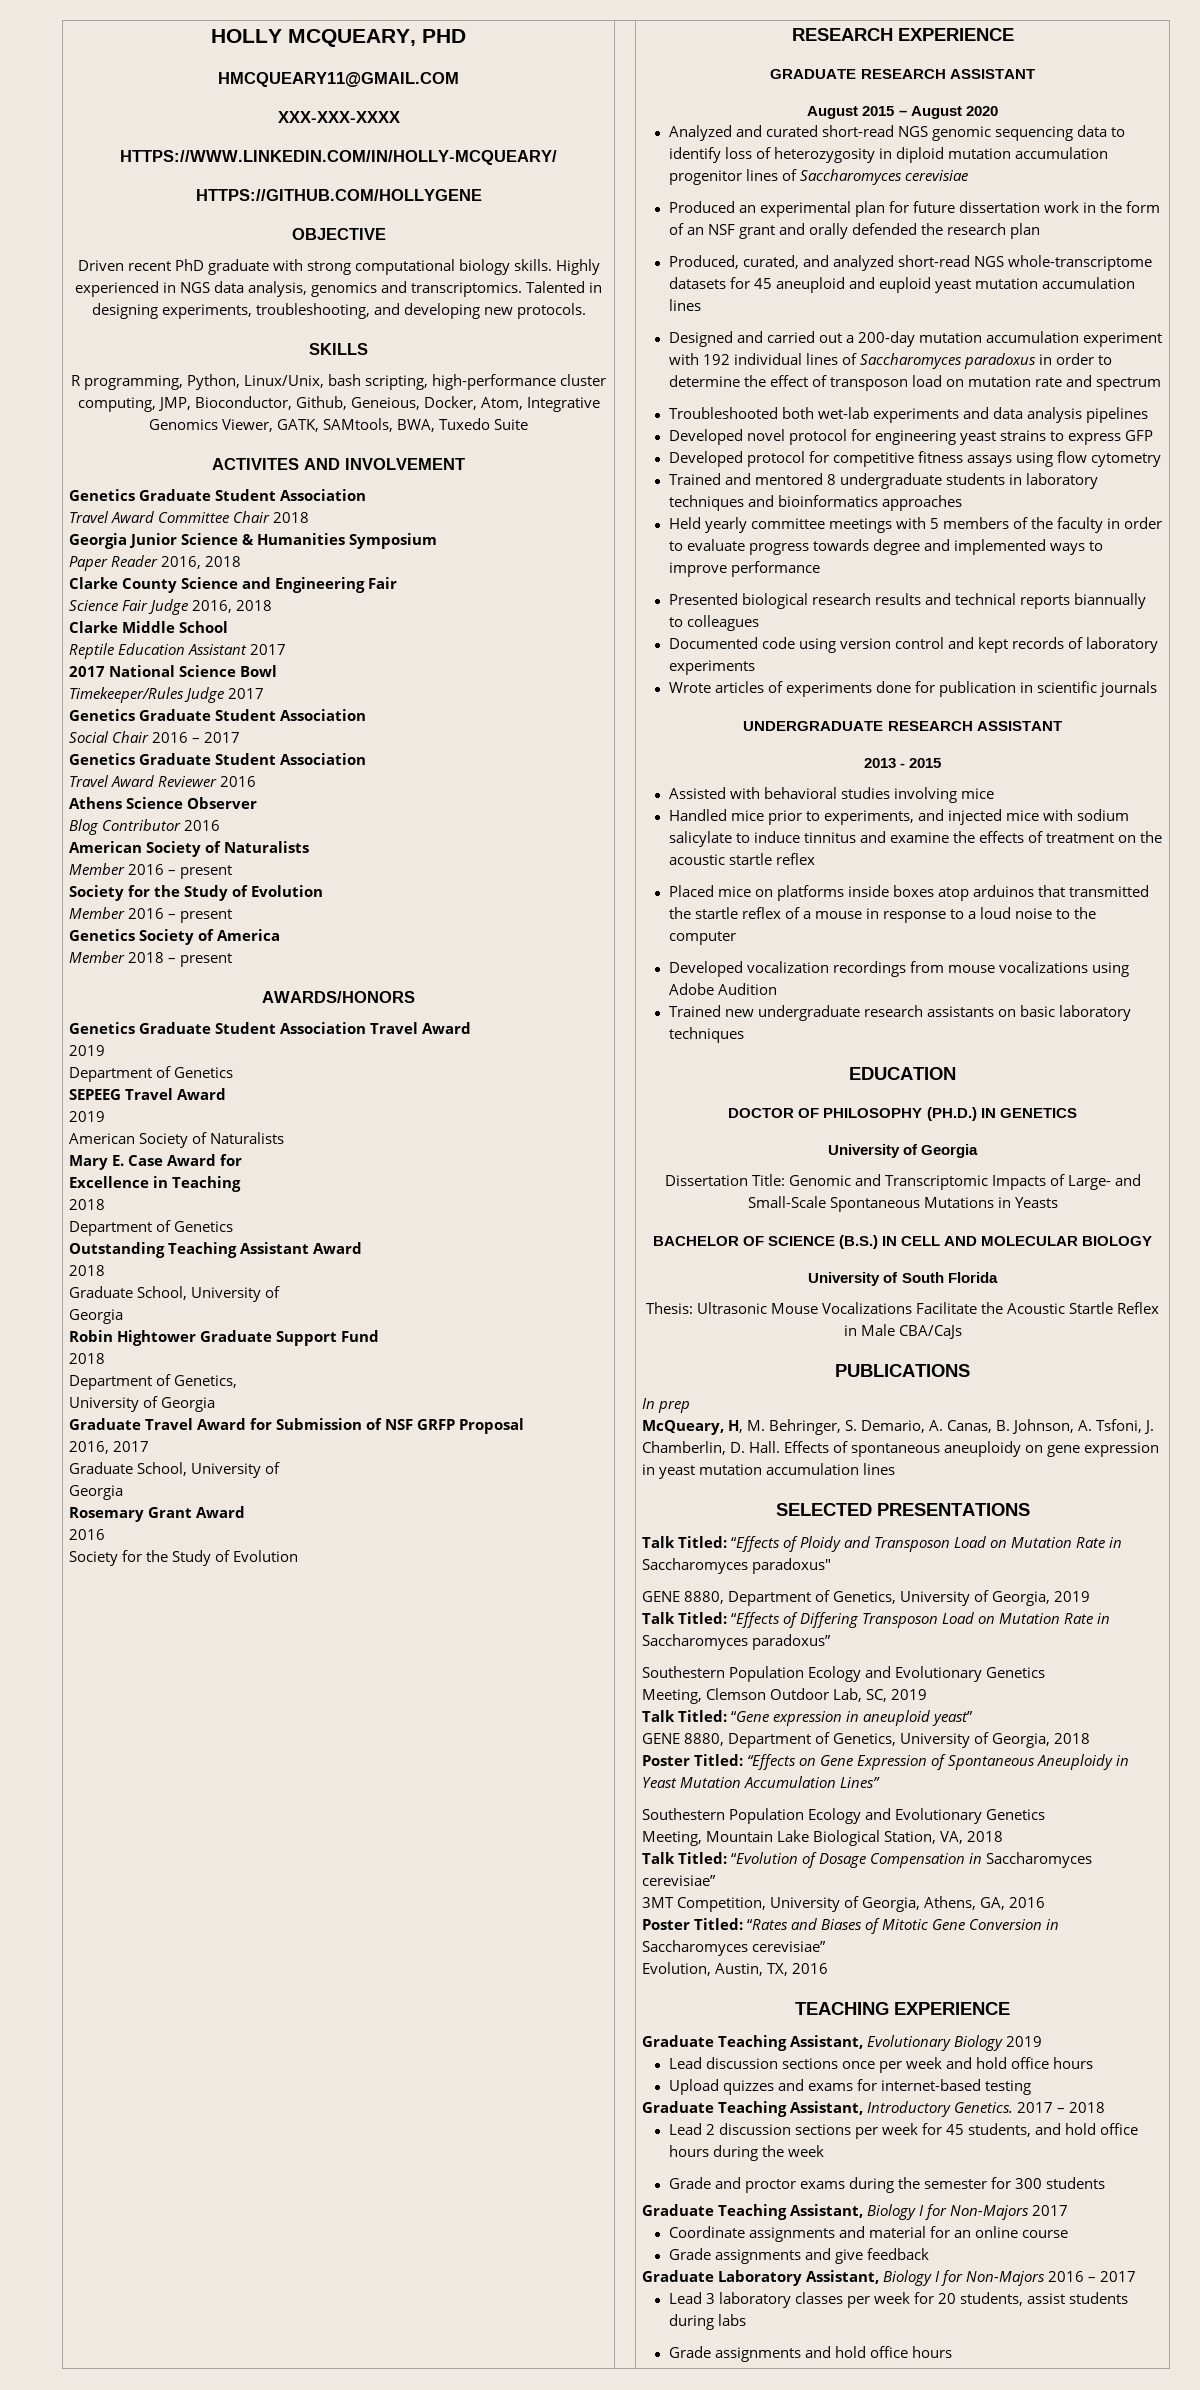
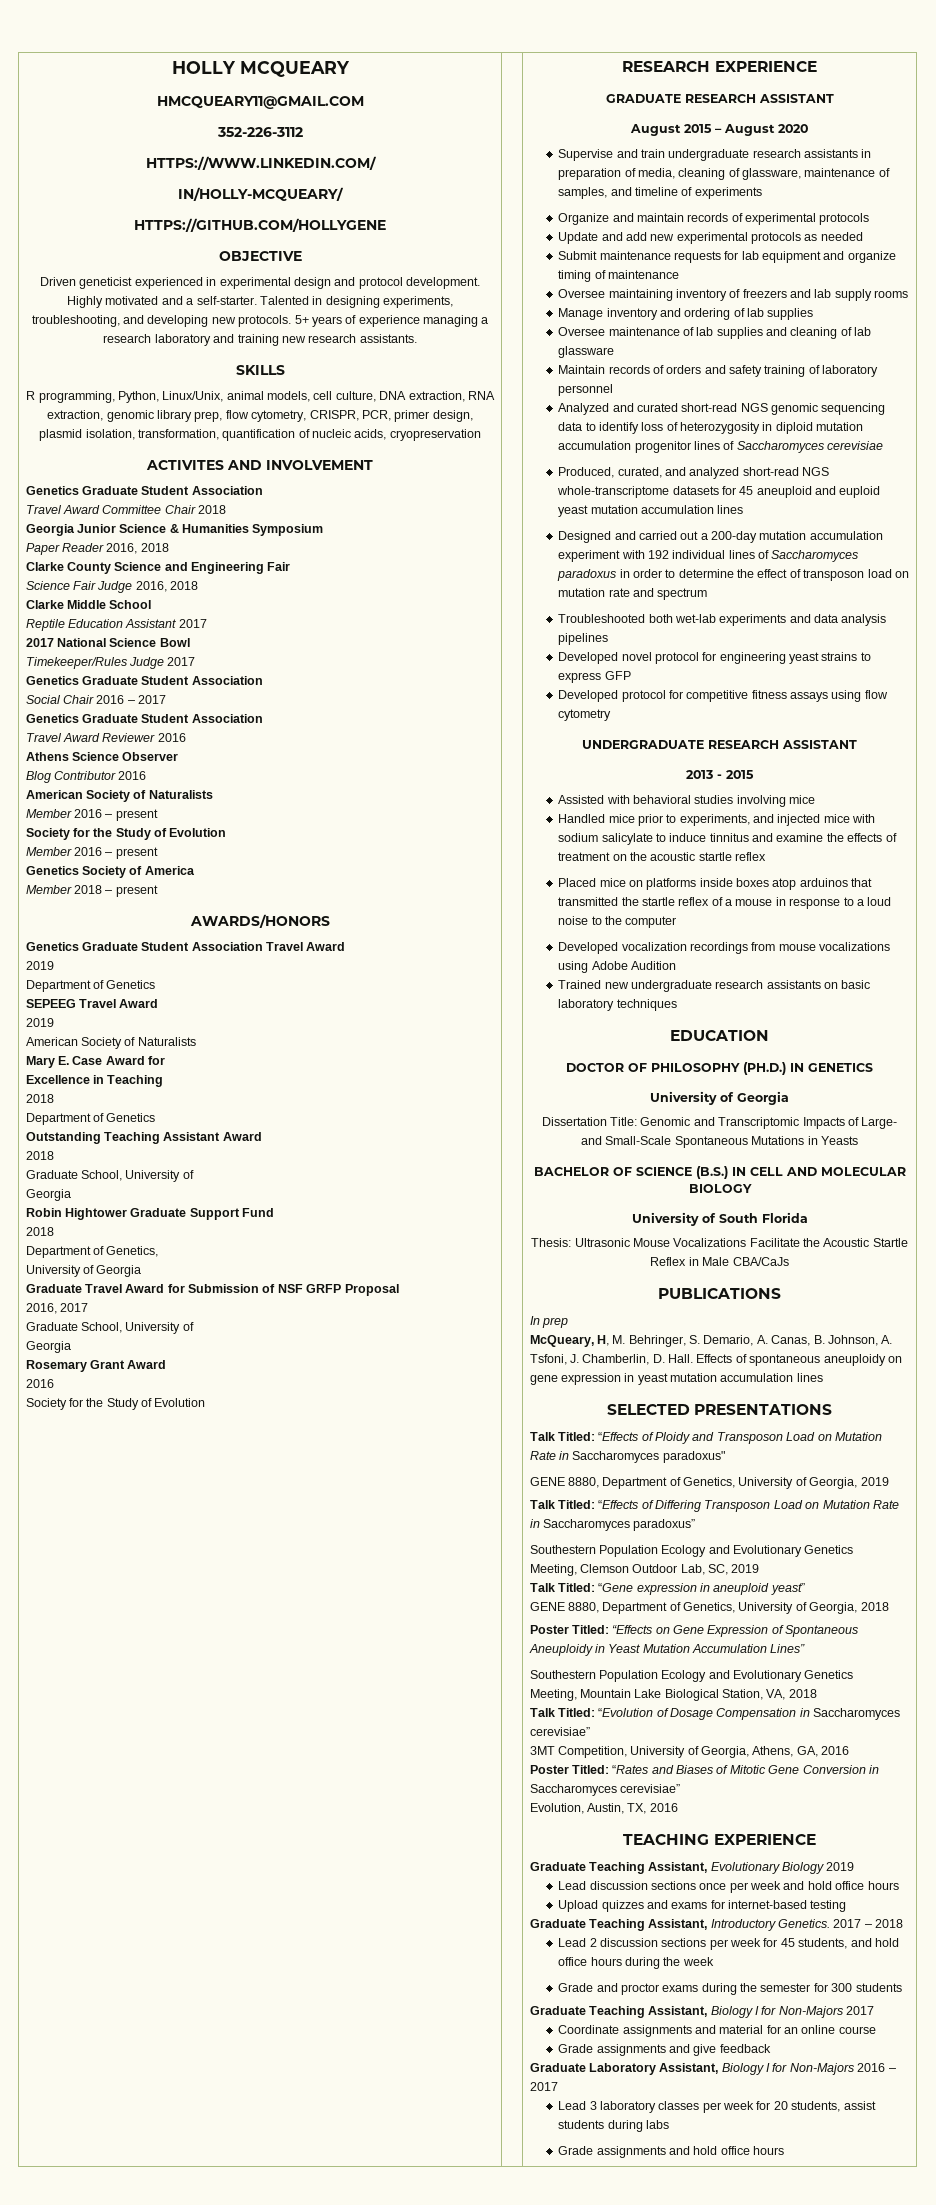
- HOLLY MCQUEARY, PHD
+ HOLLY MCQUEARY
- XXX-XXX-XXXX
- HTTPS://WWW.LINKEDIN.COM/IN/HOLLY-MCQUEARY/
+ 352-226-3112
+ HTTPS://WWW.LINKEDIN.COM/
+ IN/HOLLY-MCQUEARY/
- Driven recent PhD graduate with strong computational biology skills. Highly experienced in NGS data analysis, genomics and transcriptomics.
+ Driven geneticist experienced in experimental design and protocol development. Highly motivated and a self-starter.
+ 5+ years of experience managing a research laboratory and training new research assistants.
- R programming, Python, Linux/Unix, bash scripting, high-performance cluster computing, JMP, Bioconductor, Github, Geneious, Docker, Atom, Integrative Genomics Viewer, GATK, SAMtools, BWA, Tuxedo Suite
+ R programming, Python, Linux/Unix, animal models, cell culture, DNA extraction, RNA extraction, genomic library prep, flow cytometry, CRISPR, PCR, primer design, plasmid isolation, transformation, quantification of nucleic acids, cryopreservation
+ Supervise and train undergraduate research assistants in preparation of media, cleaning of glassware, maintenance of samples, and timeline of experiments
+ Organize and maintain records of experimental protocols
+ Update and add new experimental protocols as needed
+ Submit maintenance requests for lab equipment and organize timing of maintenance
+ Oversee maintaining inventory of freezers and lab supply rooms
+ Manage inventory and ordering of lab supplies
+ Oversee maintenance of lab supplies and cleaning of lab glassware
+ Maintain records of orders and safety training of laboratory personnel
- Produced an experimental plan for future dissertation work in the form of an NSF grant and orally defended the research plan
- Trained and mentored 8 undergraduate students in laboratory techniques and bioinformatics approaches
- Held yearly committee meetings with 5 members of the faculty in order to evaluate progress towards degree and implemented ways to improve performance
- Presented biological research results and technical reports biannually to colleagues
- Documented code using version control and kept records of laboratory experiments
- Wrote articles of experiments done for publication in scientific journals

